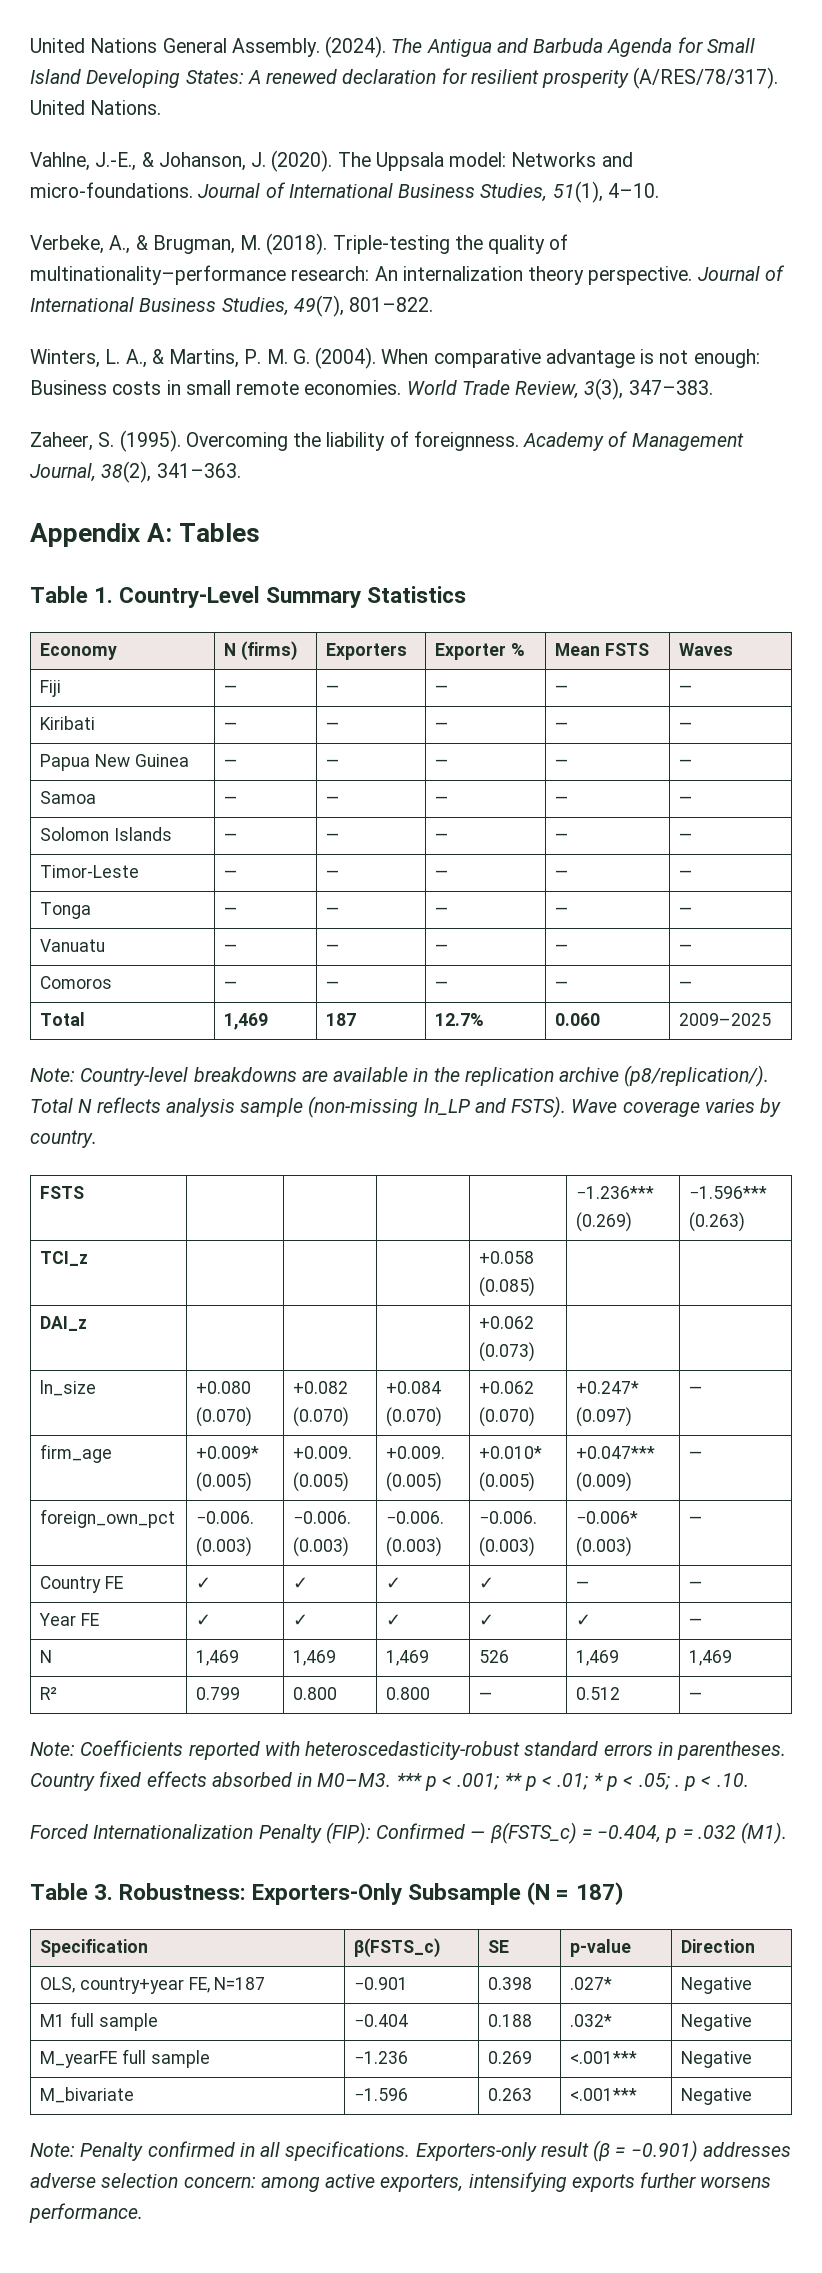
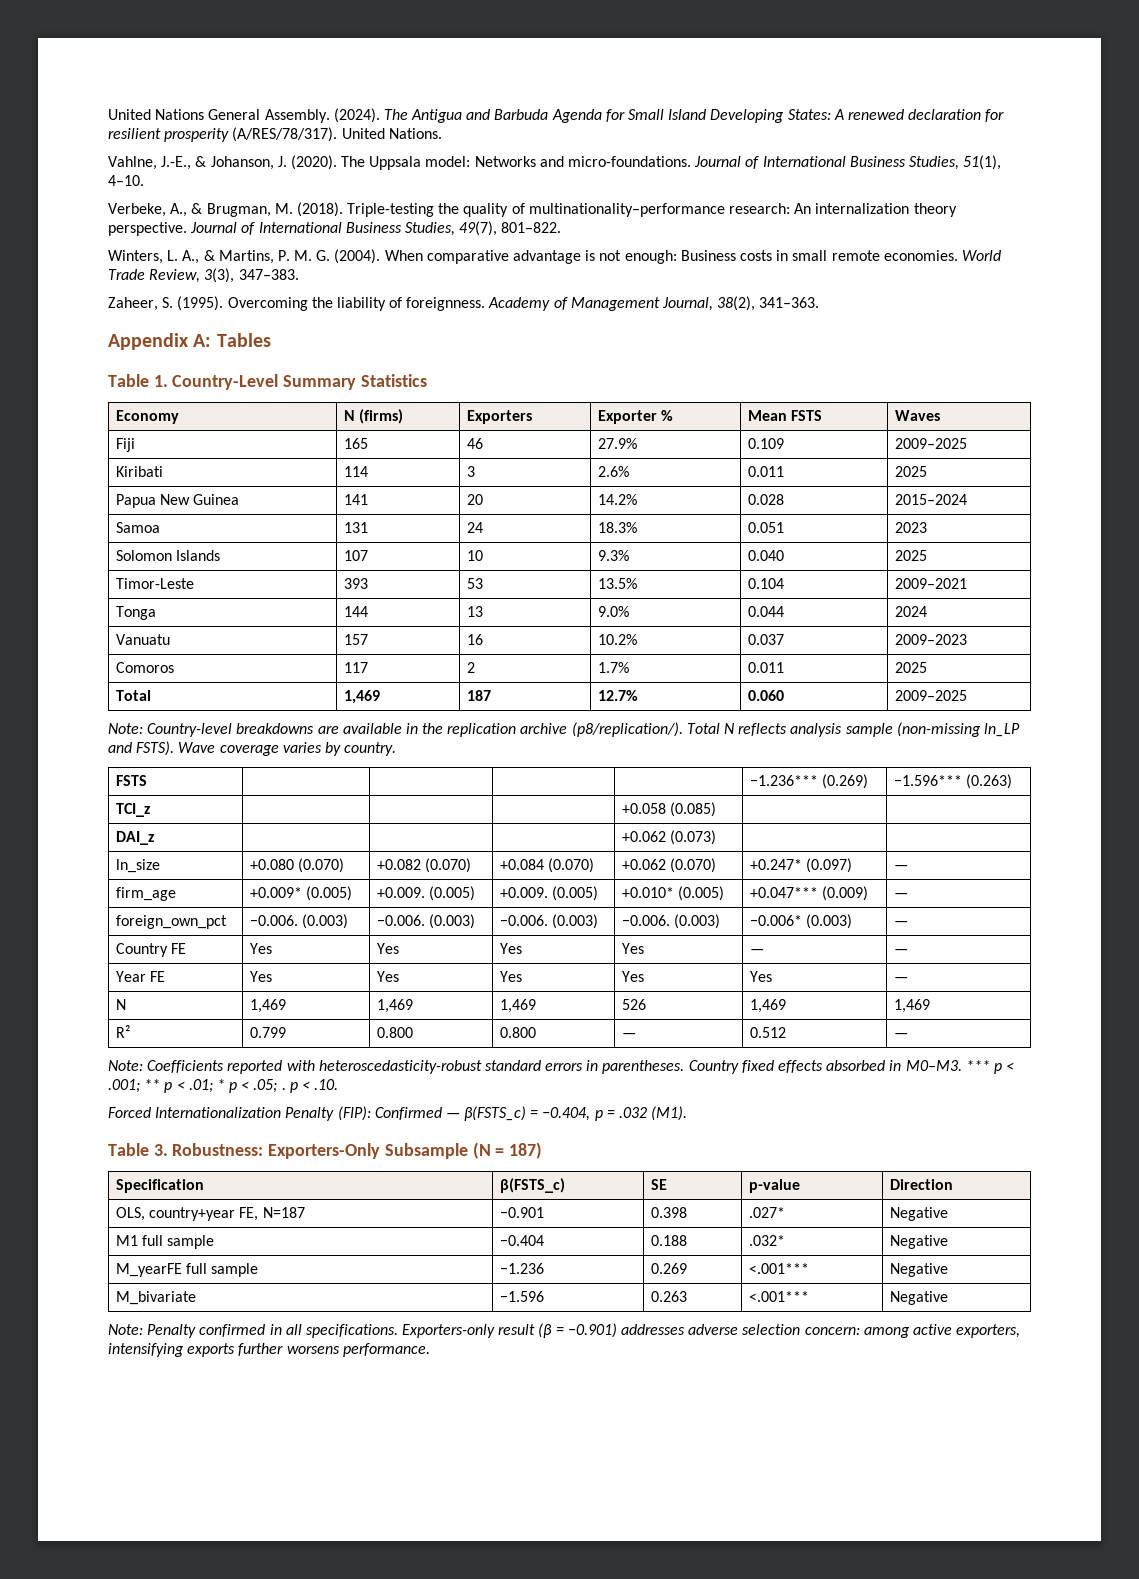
- Fiji | — | — | — | — | —
- Kiribati | — | — | — | — | —
- Papua New Guinea | — | — | — | — | —
- Samoa | — | — | — | — | —
- Solomon Islands | — | — | — | — | —
- Timor-Leste | — | — | — | — | —
- Tonga | — | — | — | — | —
- Vanuatu | — | — | — | — | —
- Comoros | — | — | — | — | —
+ Fiji | 165 | 46 | 27.9% | 0.109 | 2009–2025
+ Kiribati | 114 | 3 | 2.6% | 0.011 | 2025
+ Papua New Guinea | 141 | 20 | 14.2% | 0.028 | 2015–2024
+ Samoa | 131 | 24 | 18.3% | 0.051 | 2023
+ Solomon Islands | 107 | 10 | 9.3% | 0.040 | 2025
+ Timor-Leste | 393 | 53 | 13.5% | 0.104 | 2009–2021
+ Tonga | 144 | 13 | 9.0% | 0.044 | 2024
+ Vanuatu | 157 | 16 | 10.2% | 0.037 | 2009–2023
+ Comoros | 117 | 2 | 1.7% | 0.011 | 2025
- Country FE | ✓ | ✓ | ✓ | ✓ | — | —
+ Country FE | Yes | Yes | Yes | Yes | — | —
- Year FE | ✓ | ✓ | ✓ | ✓ | ✓ | —
+ Year FE | Yes | Yes | Yes | Yes | Yes | —

